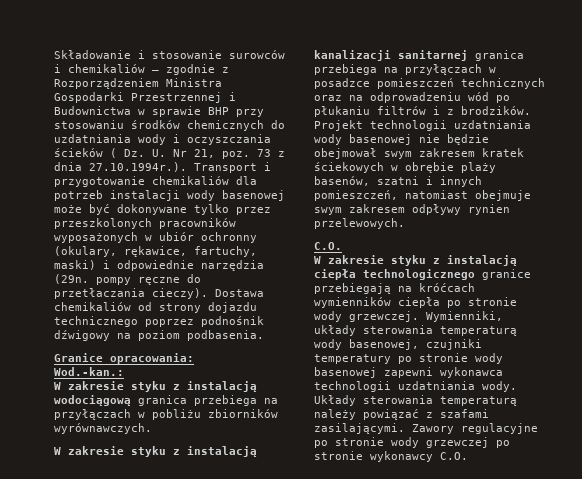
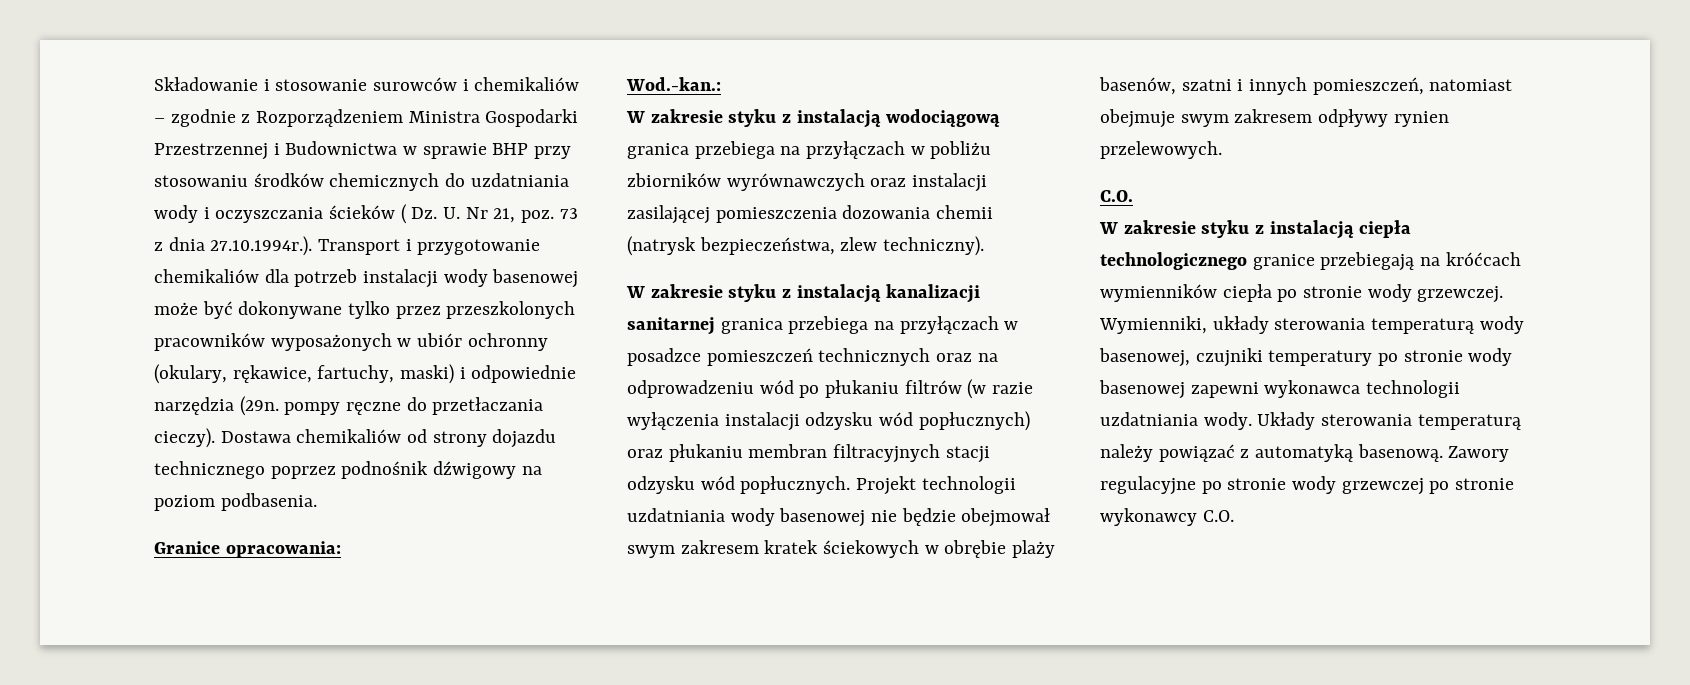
- W zakresie styku z instalacją wodociągową granica przebiega na przyłączach w pobliżu zbiorników wyrównawczych.
+ W zakresie styku z instalacją wodociągową granica przebiega na przyłączach w pobliżu zbiorników wyrównawczych oraz instalacji zasilającej pomieszczenia dozowania chemii (natrysk bezpieczeństwa, zlew techniczny).
- W zakresie styku z instalacją kanalizacji sanitarnej granica przebiega na przyłączach w posadzce pomieszczeń technicznych oraz na odprowadzeniu wód po płukaniu filtrów i z brodzików.
+ W zakresie styku z instalacją kanalizacji sanitarnej granica przebiega na przyłączach w posadzce pomieszczeń technicznych oraz na odprowadzeniu wód po płukaniu filtrów (w razie wyłączenia instalacji odzysku wód popłucznych) oraz płukaniu membran filtracyjnych stacji odzysku wód popłucznych.
- Układy sterowania temperaturą należy powiązać z szafami zasilającymi.
+ Układy sterowania temperaturą należy powiązać z automatyką basenową.

